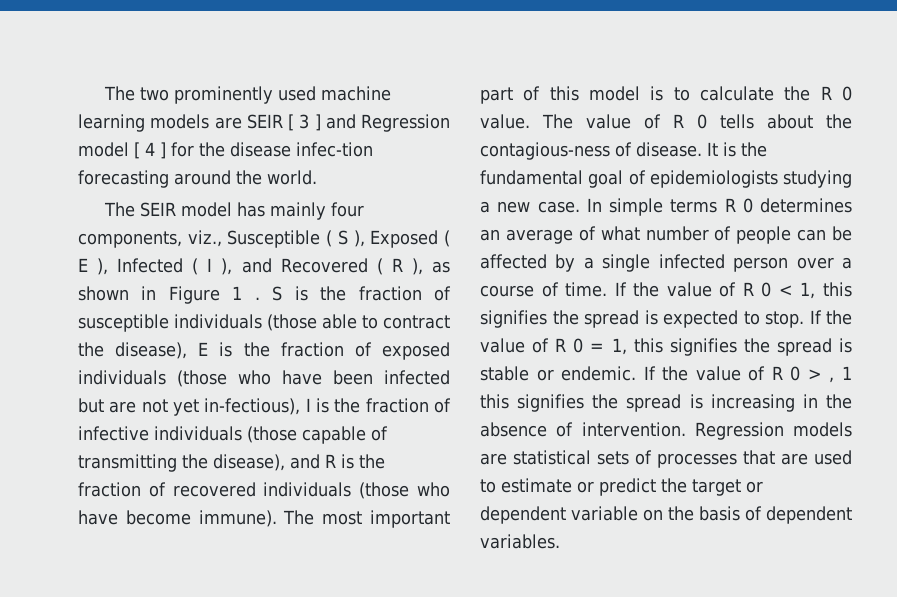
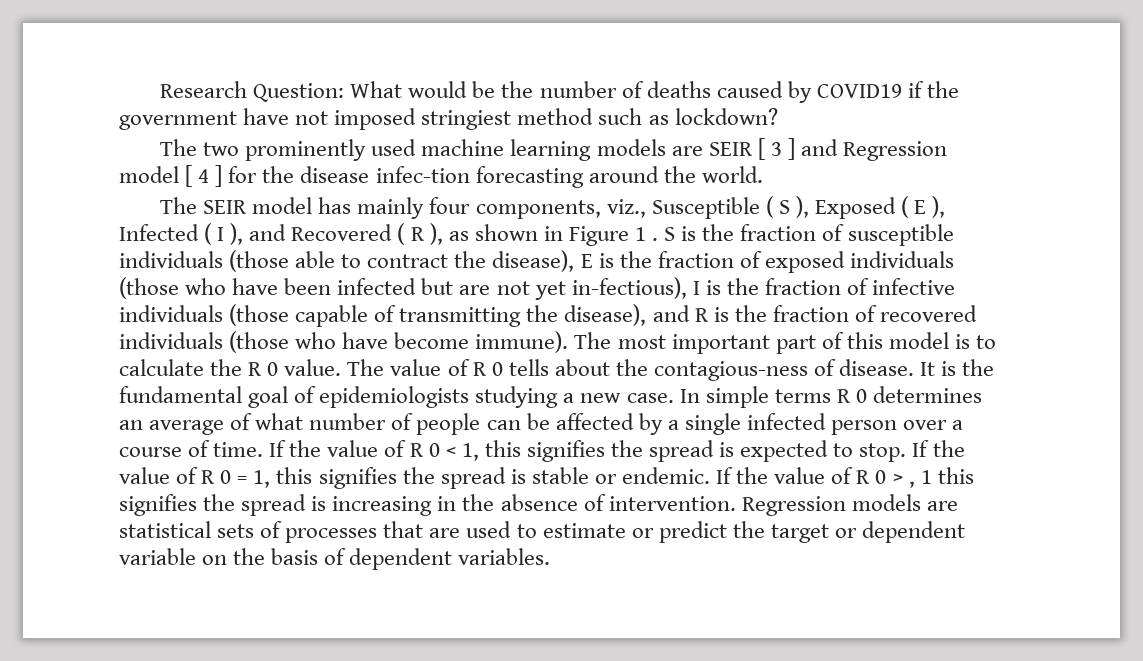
+ Research Question: What would be the number of deaths caused by COVID19 if the government have not imposed stringiest method such as lockdown?

